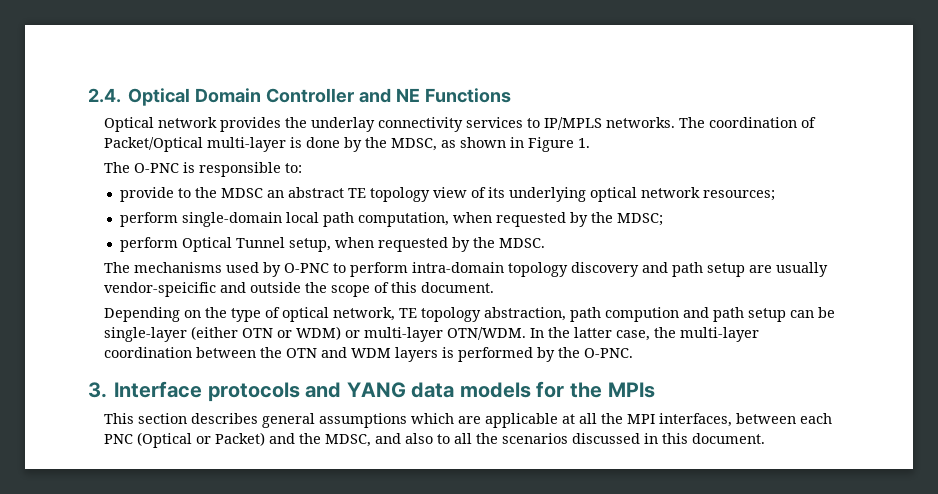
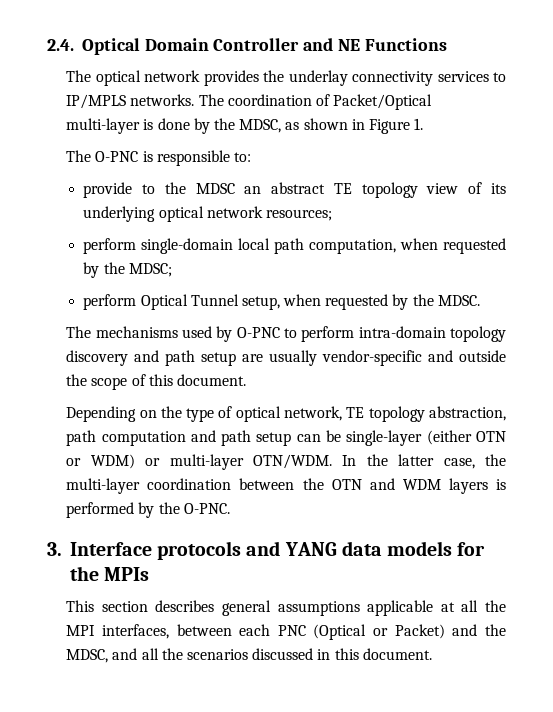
- Optical network provides the underlay connectivity services to IP/MPLS networks.
+ The optical network provides the underlay connectivity services to IP/MPLS networks.
- The mechanisms used by O-PNC to perform intra-domain topology discovery and path setup are usually vendor-speicific and outside the scope of this document.
+ The mechanisms used by O-PNC to perform intra-domain topology discovery and path setup are usually vendor-specific and outside the scope of this document.
- Depending on the type of optical network, TE topology abstraction, path compution and path setup can be single-layer (either OTN or WDM) or multi-layer OTN/WDM.
+ Depending on the type of optical network, TE topology abstraction, path computation and path setup can be single-layer (either OTN or WDM) or multi-layer OTN/WDM.
- This section describes general assumptions which are applicable at all the MPI interfaces, between each PNC (Optical or Packet) and the MDSC, and also to all the scenarios discussed in this document.
+ This section describes general assumptions applicable at all the MPI interfaces, between each PNC (Optical or Packet) and the MDSC, and all the scenarios discussed in this document.

